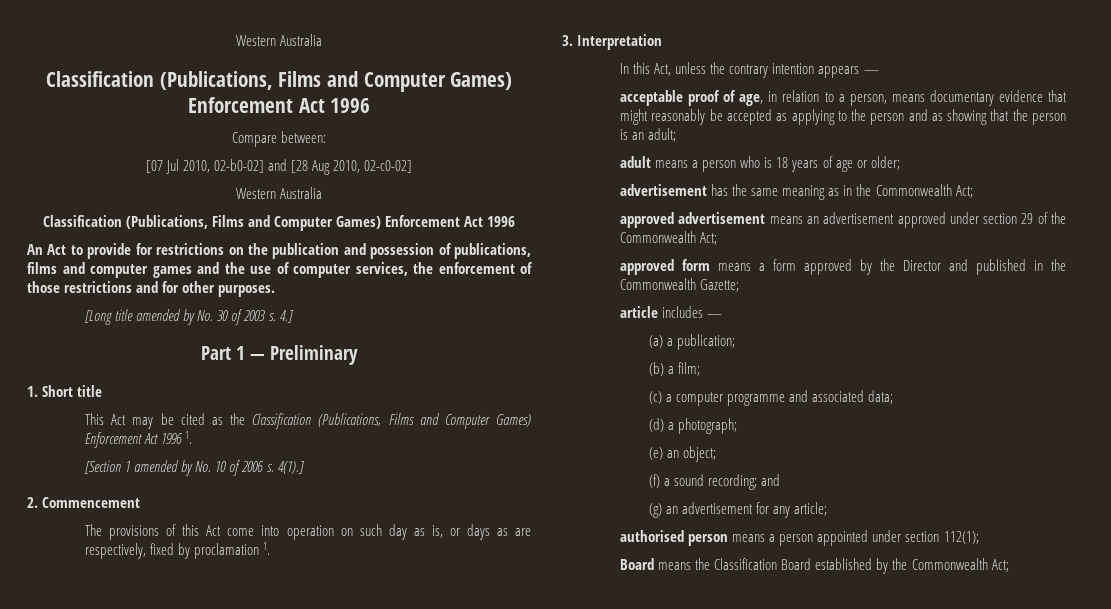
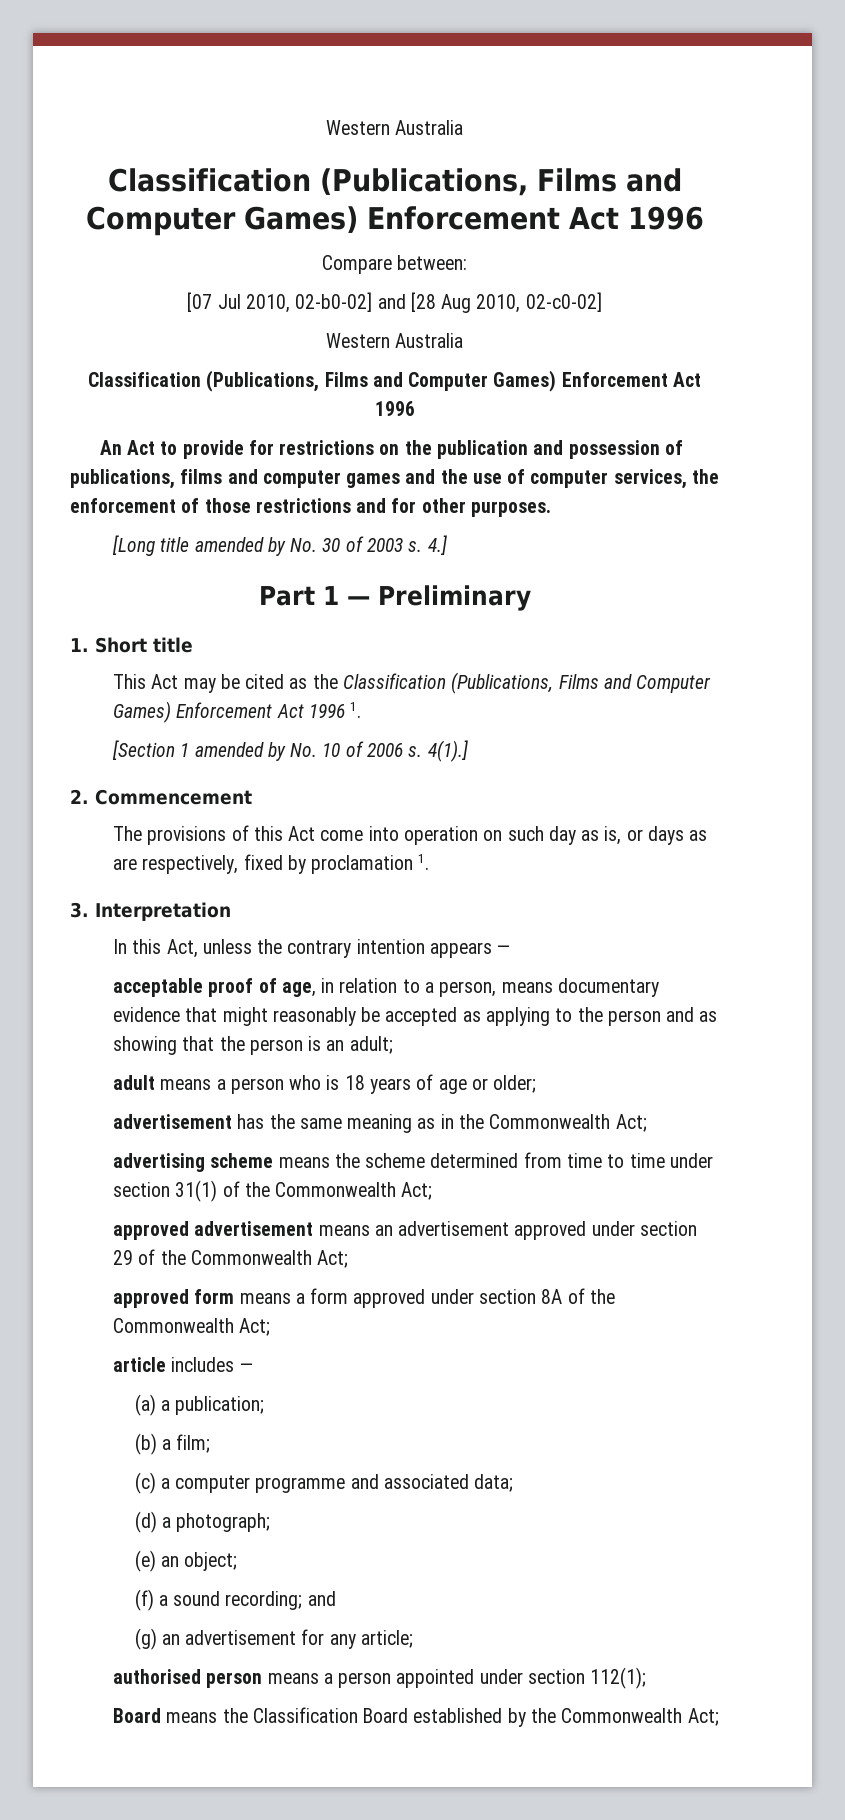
+ advertising scheme means the scheme determined from time to time under section 31(1) of the Commonwealth Act;
- approved form means a form approved by the Director and published in the Commonwealth Gazette;
+ approved form means a form approved under section 8A of the Commonwealth Act;

